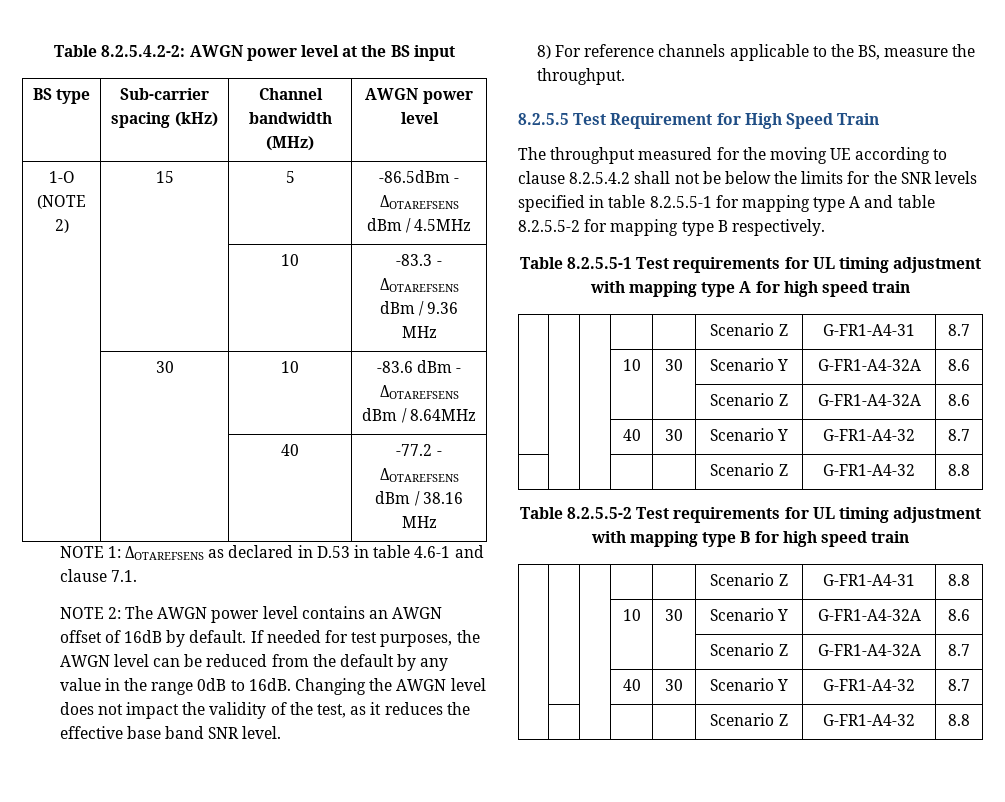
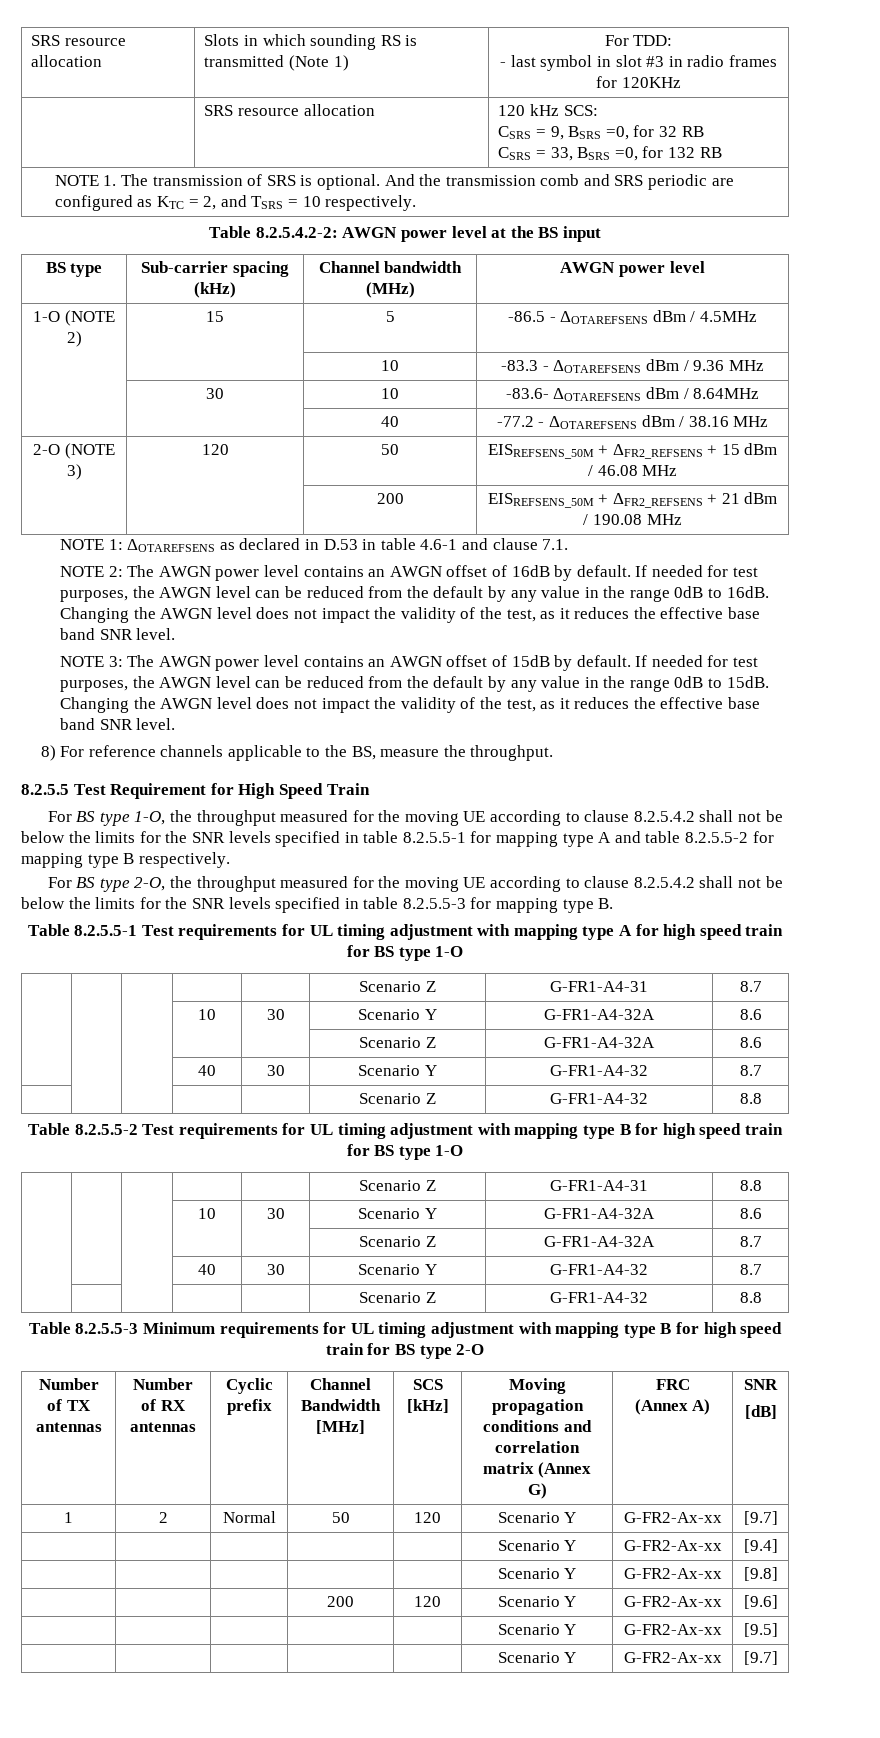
+ SRS resource allocation | Slots in which sounding RS is transmitted (Note 1) | For TDD:
+ - last symbol in slot #3 in radio frames for 120KHz
+ | SRS resource allocation | 120 kHz SCS:
+ CSRS = 9, BSRS =0, for 32 RB
+ CSRS = 33, BSRS =0, for 132 RB
+ NOTE 1. The transmission of SRS is optional. And the transmission comb and SRS periodic are configured as KTC = 2, and TSRS = 10 respectively.
- 1-O (NOTE 2) | 15 | 5 | -86.5dBm - ΔOTAREFSENS dBm / 4.5MHz
+ 1-O (NOTE 2) | 15 | 5 | -86.5 - ΔOTAREFSENS dBm / 4.5MHz
- | 30 | 10 | -83.6 dBm - ΔOTAREFSENS dBm / 8.64MHz
+ | 30 | 10 | -83.6- ΔOTAREFSENS dBm / 8.64MHz
+ 2-O (NOTE 3) | 120 | 50 | EISREFSENS_50M + ΔFR2_REFSENS + 15 dBm / 46.08 MHz
+ | | 200 | EISREFSENS_50M + ΔFR2_REFSENS + 21 dBm / 190.08 MHz
+ NOTE 3: The AWGN power level contains an AWGN offset of 15dB by default. If needed for test purposes, the AWGN level can be reduced from the default by any value in the range 0dB to 15dB. Changing the AWGN level does not impact the validity of the test, as it reduces the effective base band SNR level.
- The throughput measured for the moving UE according to clause 8.2.5.4.2 shall not be below the limits for the SNR levels specified in table 8.2.5.5-1 for mapping type A and table 8.2.5.5-2 for mapping type B respectively.
+ For BS type 1-O, the throughput measured for the moving UE according to clause 8.2.5.4.2 shall not be below the limits for the SNR levels specified in table 8.2.5.5-1 for mapping type A and table 8.2.5.5-2 for mapping type B respectively.
+ For BS type 2-O, the throughput measured for the moving UE according to clause 8.2.5.4.2 shall not be below the limits for the SNR levels specified in table 8.2.5.5-3 for mapping type B.
- Table 8.2.5.5-1 Test requirements for UL timing adjustment with mapping type A for high speed train
+ Table 8.2.5.5-1 Test requirements for UL timing adjustment with mapping type A for high speed train for BS type 1-O
- Table 8.2.5.5-2 Test requirements for UL timing adjustment with mapping type B for high speed train
+ Table 8.2.5.5-2 Test requirements for UL timing adjustment with mapping type B for high speed train for BS type 1-O
+ Table 8.2.5.5-3 Minimum requirements for UL timing adjustment with mapping type B for high speed train for BS type 2-O
+ Number of TX antennas | Number of RX antennas | Cyclic prefix | Channel Bandwidth [MHz] | SCS [kHz] | Moving propagation conditions and correlation matrix (Annex G) | FRC
+ (Annex A) | SNR
+ [dB]
+ 1 | 2 | Normal | 50 | 120 | Scenario Y | G-FR2-Ax-xx | [9.7]
+ | | | | | Scenario Y | G-FR2-Ax-xx | [9.4]
+ | | | | | Scenario Y | G-FR2-Ax-xx | [9.8]
+ | | | 200 | 120 | Scenario Y | G-FR2-Ax-xx | [9.6]
+ | | | | | Scenario Y | G-FR2-Ax-xx | [9.5]
+ | | | | | Scenario Y | G-FR2-Ax-xx | [9.7]

